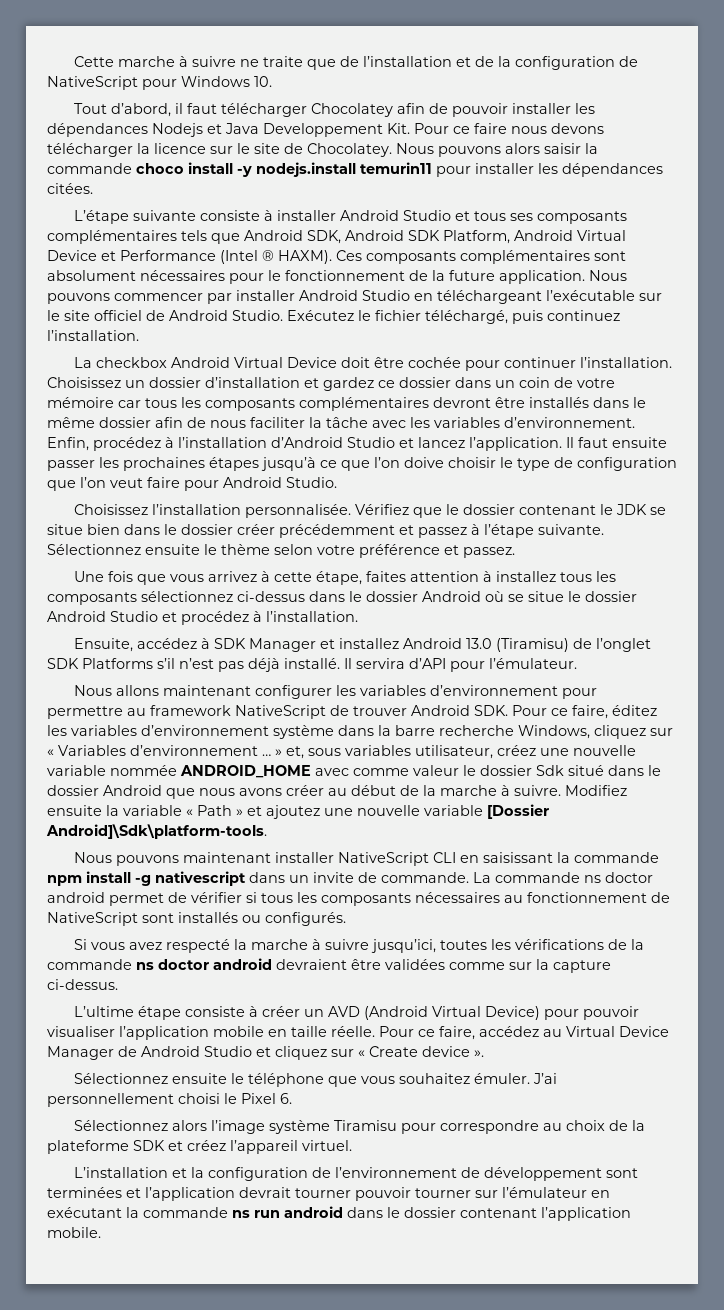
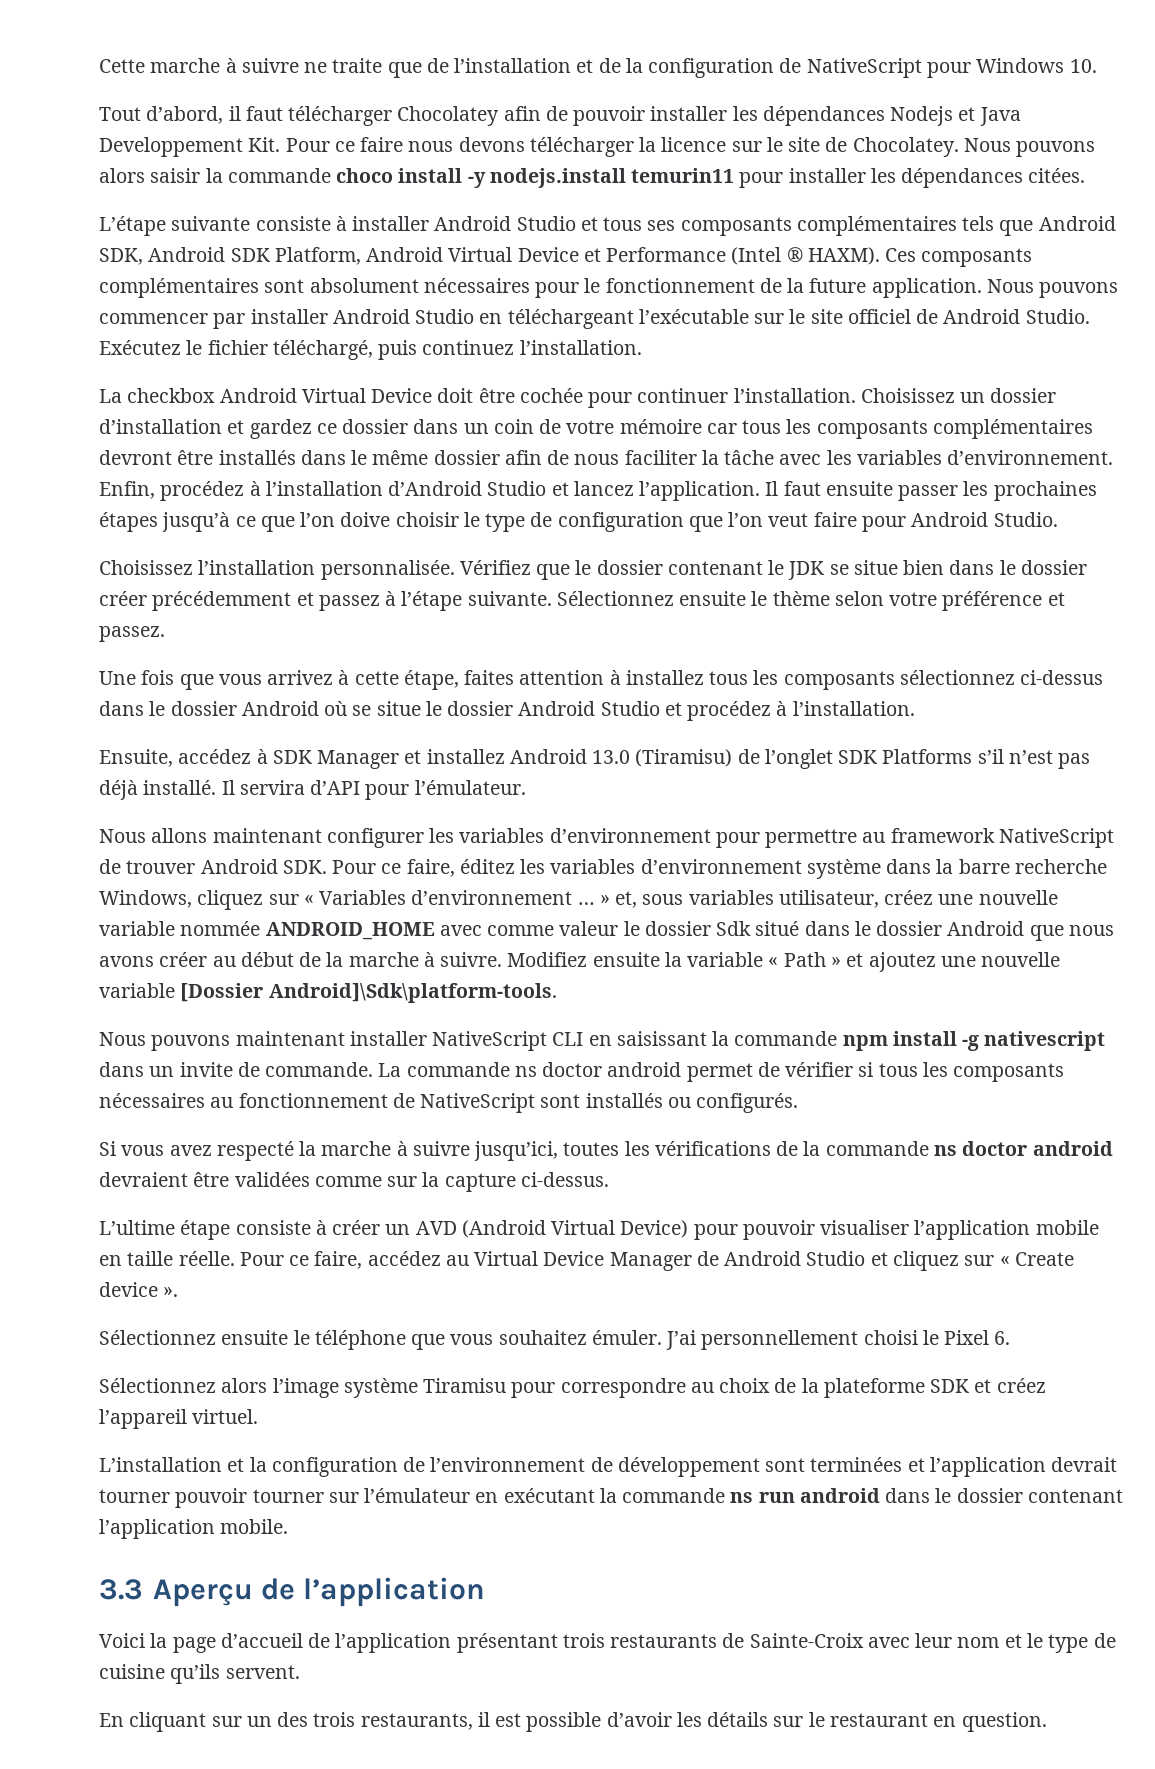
+ 3.3 Aperçu de l’application
+ Voici la page d’accueil de l’application présentant trois restaurants de Sainte-Croix avec leur nom et le type de cuisine qu’ils servent.
+ En cliquant sur un des trois restaurants, il est possible d’avoir les détails sur le restaurant en question.

